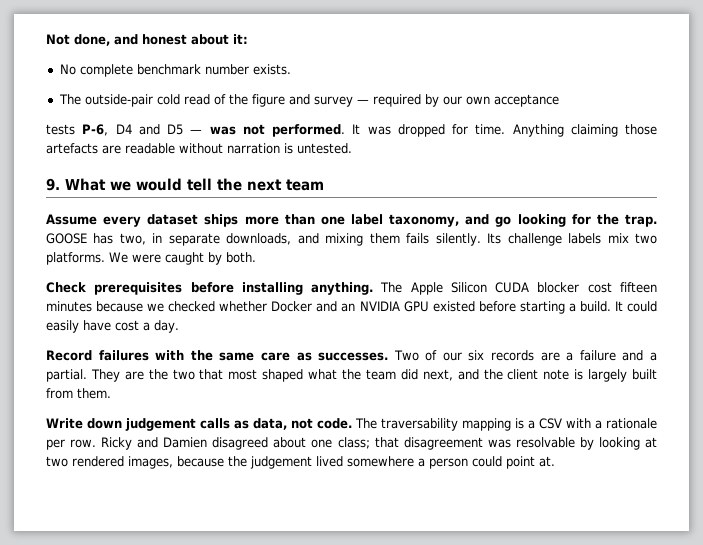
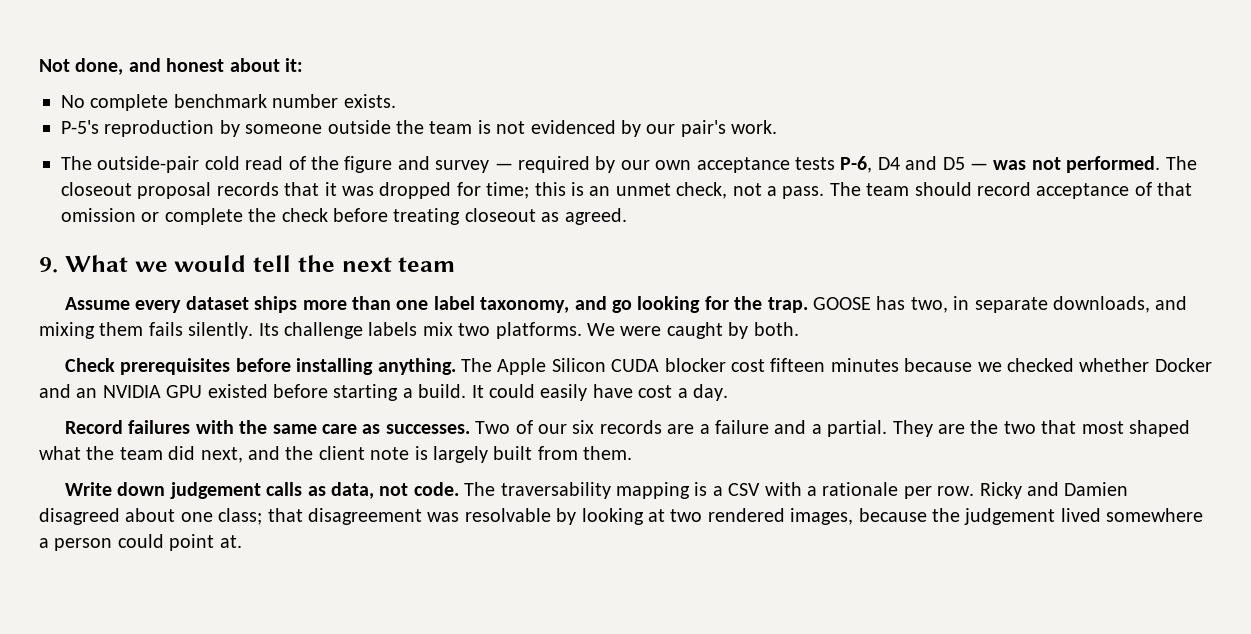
+ P-5's reproduction by someone outside the team is not evidenced by our pair's work.
- The outside-pair cold read of the figure and survey — required by our own acceptance
- tests P-6, D4 and D5 — was not performed.
+ The outside-pair cold read of the figure and survey — required by our own acceptance tests P-6, D4 and D5 — was not performed.
- It was dropped for time. Anything claiming those artefacts are readable without narration is untested.
+ The closeout proposal records that it was dropped for time; this is an unmet check, not a pass. The team should record acceptance of that omission or complete the check before treating closeout as agreed.

